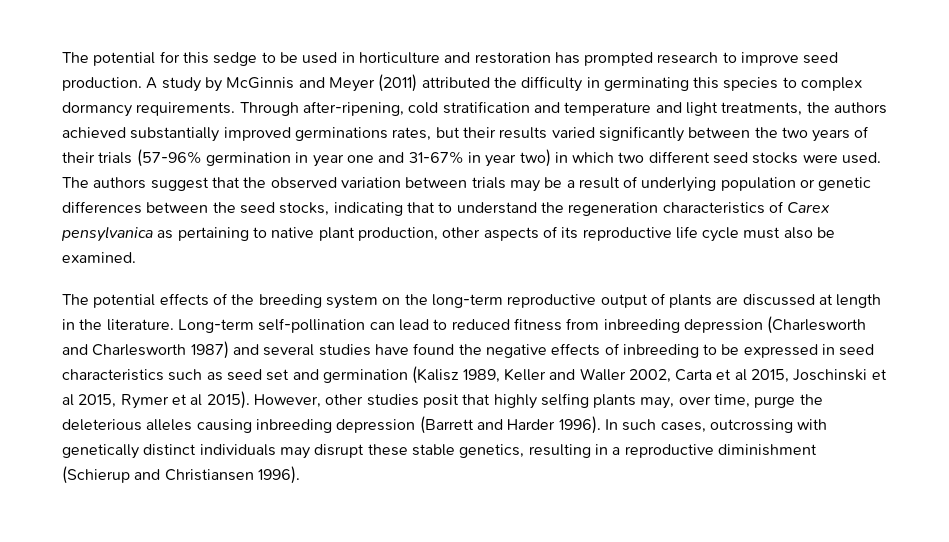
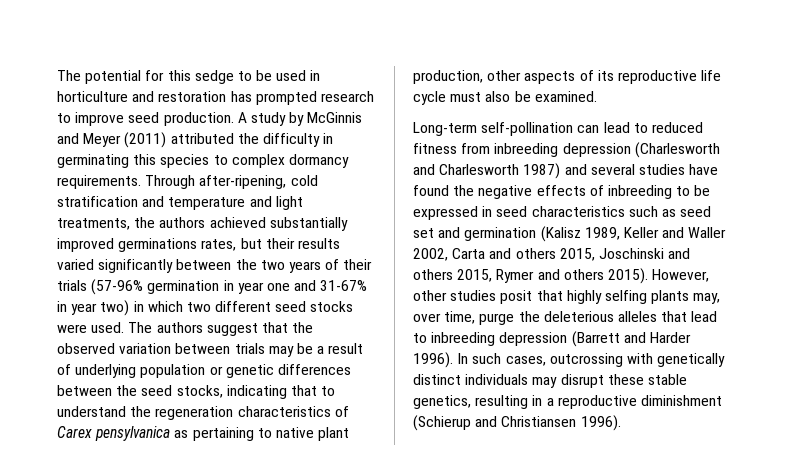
- The potential effects of the breeding system on the long-term reproductive output of plants are discussed at length in the literature. Long-term self-pollination can lead to reduced fitness from inbreeding depression (Charlesworth and Charlesworth 1987) and several studies have found the negative effects of inbreeding to be expressed in seed characteristics such as seed set and germination (Kalisz 1989, Keller and Waller 2002, Carta et al 2015, Joschinski et al 2015, Rymer et al 2015).
+ Long-term self-pollination can lead to reduced fitness from inbreeding depression (Charlesworth and Charlesworth 1987) and several studies have found the negative effects of inbreeding to be expressed in seed characteristics such as seed set and germination (Kalisz 1989, Keller and Waller 2002, Carta and others 2015, Joschinski and others 2015, Rymer and others 2015).
- However, other studies posit that highly selfing plants may, over time, purge the deleterious alleles causing inbreeding depression (Barrett and Harder 1996).
+ However, other studies posit that highly selfing plants may, over time, purge the deleterious alleles that lead to inbreeding depression (Barrett and Harder 1996).

